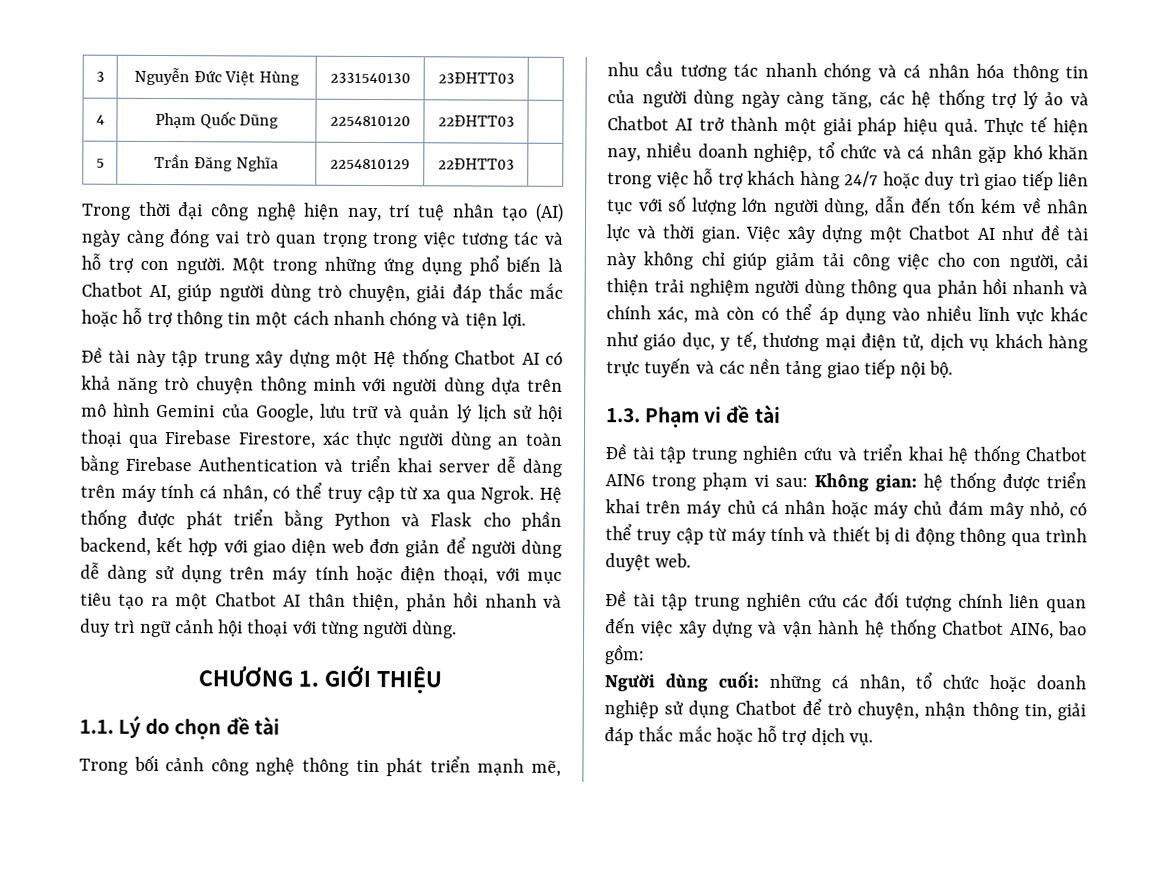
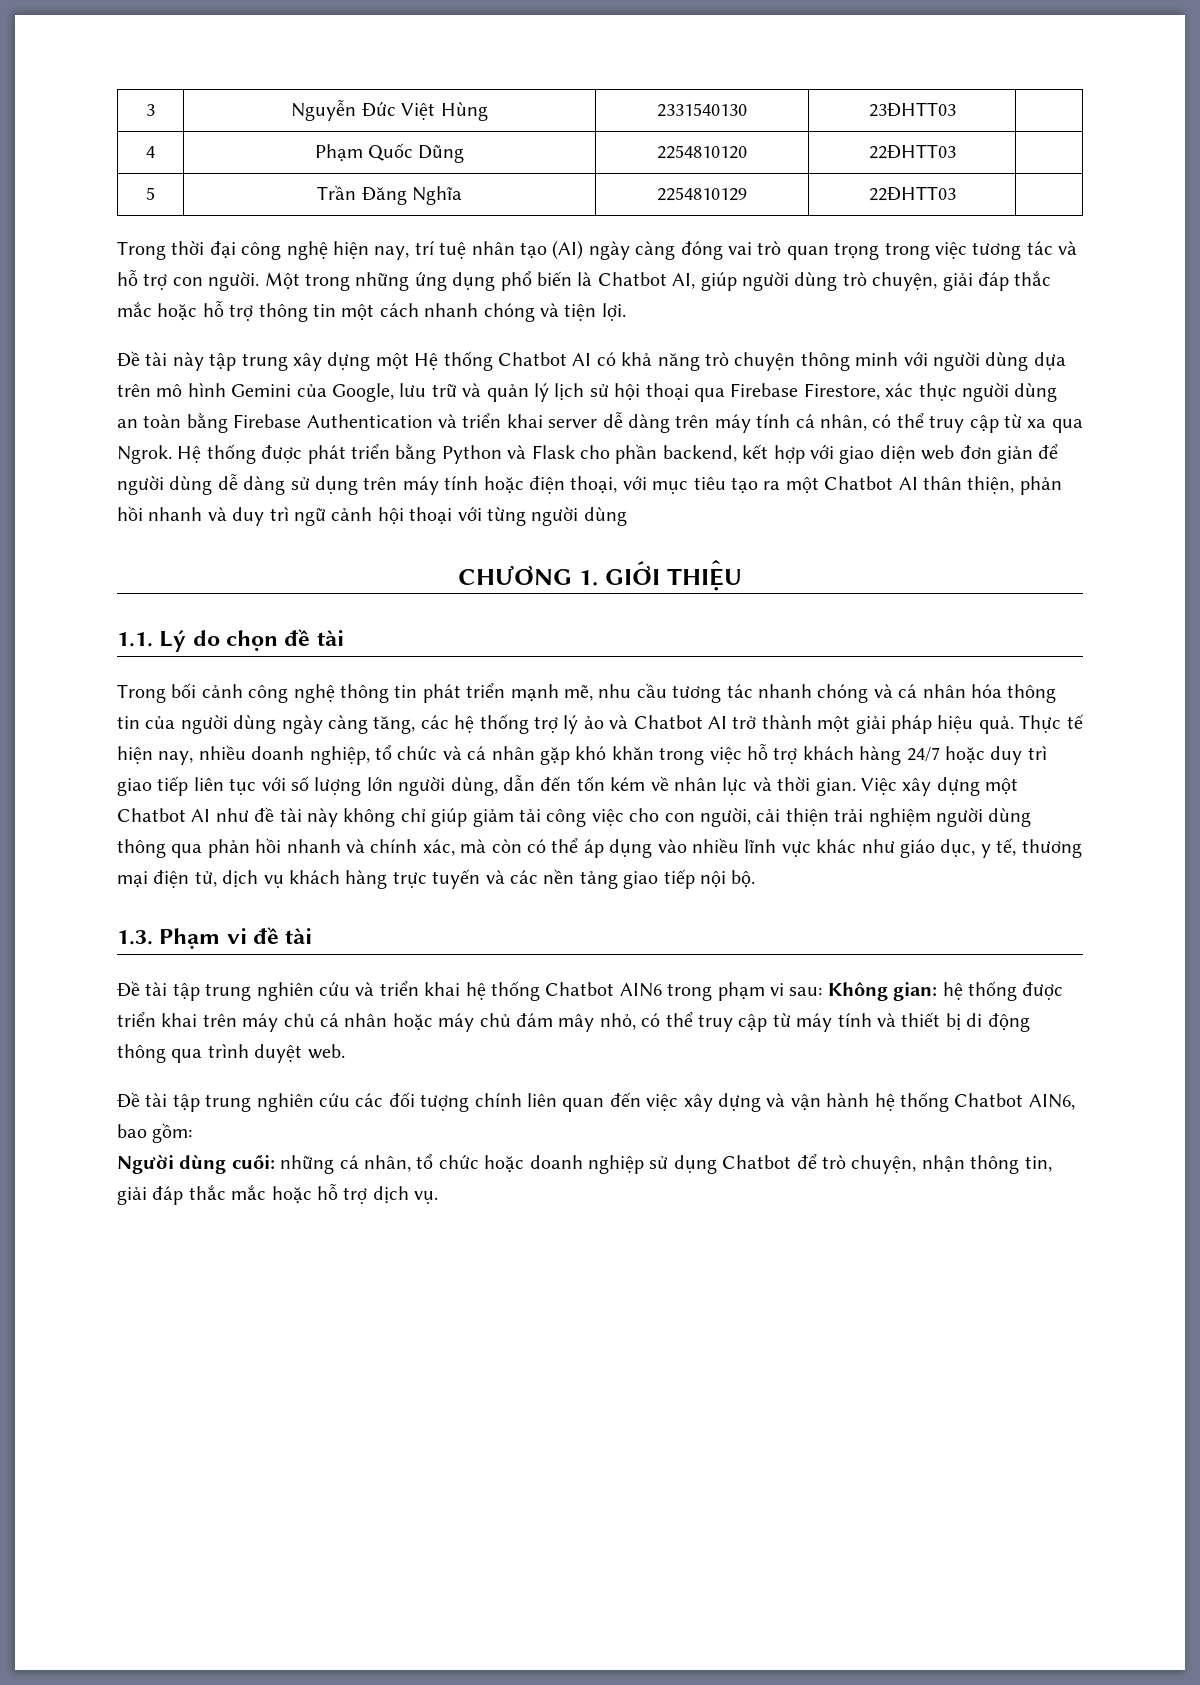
- Hệ thống được phát triển bằng Python và Flask cho phần backend, kết hợp với giao diện web đơn giản để người dùng dễ dàng sử dụng trên máy tính hoặc điện thoại, với mục tiêu tạo ra một Chatbot AI thân thiện, phản hồi nhanh và duy trì ngữ cảnh hội thoại với từng người dùng.
+ Hệ thống được phát triển bằng Python và Flask cho phần backend, kết hợp với giao diện web đơn giản để người dùng dễ dàng sử dụng trên máy tính hoặc điện thoại, với mục tiêu tạo ra một Chatbot AI thân thiện, phản hồi nhanh và duy trì ngữ cảnh hội thoại với từng người dùng

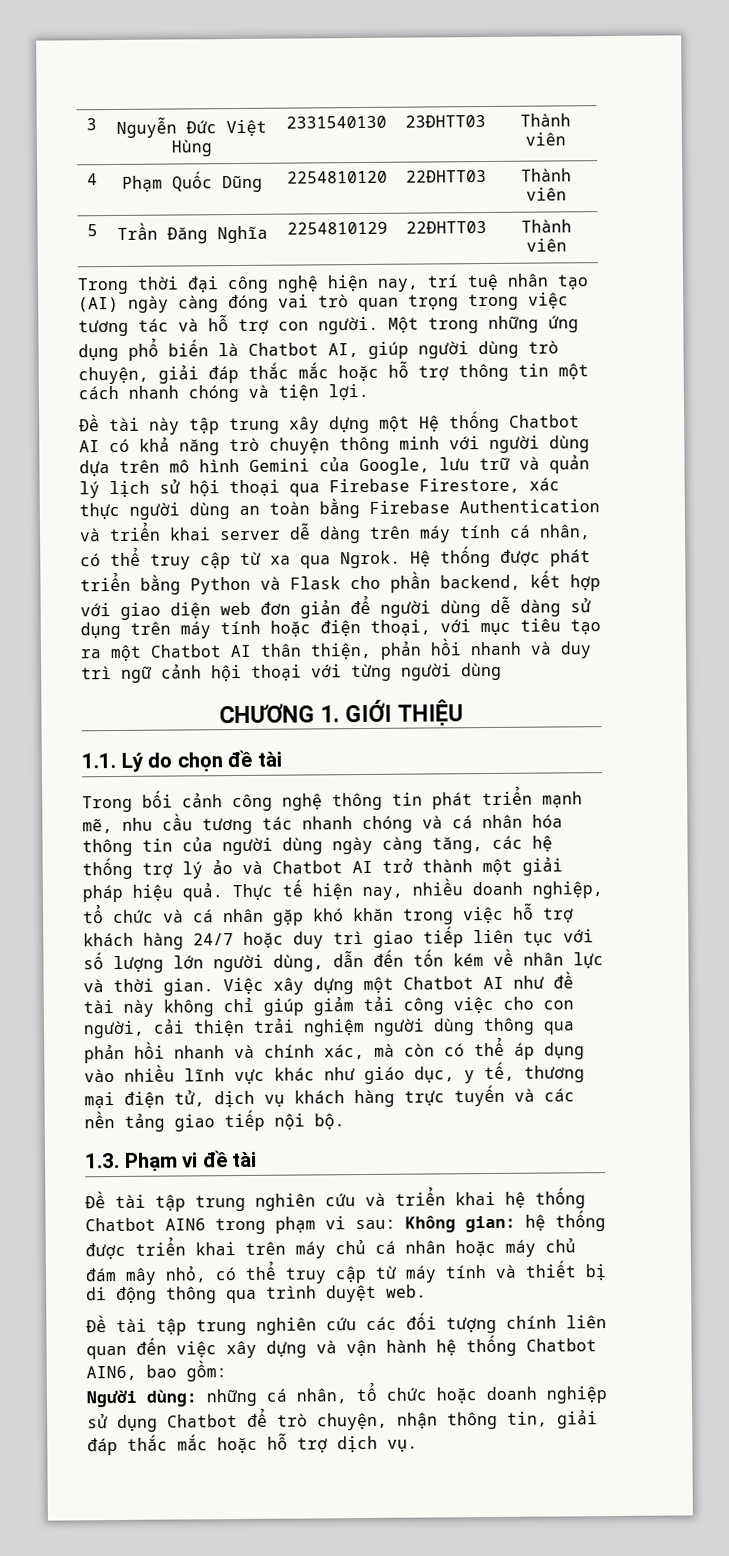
- 3 | Nguyễn Đức Việt Hùng | 2331540130 | 23ĐHTT03 |
+ 3 | Nguyễn Đức Việt Hùng | 2331540130 | 23ĐHTT03 | Thành viên
- 4 | Phạm Quốc Dũng | 2254810120 | 22ĐHTT03 |
+ 4 | Phạm Quốc Dũng | 2254810120 | 22ĐHTT03 | Thành viên
- 5 | Trần Đăng Nghĩa | 2254810129 | 22ĐHTT03 |
+ 5 | Trần Đăng Nghĩa | 2254810129 | 22ĐHTT03 | Thành viên
- Người dùng cuối: những cá nhân, tổ chức hoặc doanh nghiệp sử dụng Chatbot để trò chuyện, nhận thông tin, giải đáp thắc mắc hoặc hỗ trợ dịch vụ.
+ Người dùng: những cá nhân, tổ chức hoặc doanh nghiệp sử dụng Chatbot để trò chuyện, nhận thông tin, giải đáp thắc mắc hoặc hỗ trợ dịch vụ.

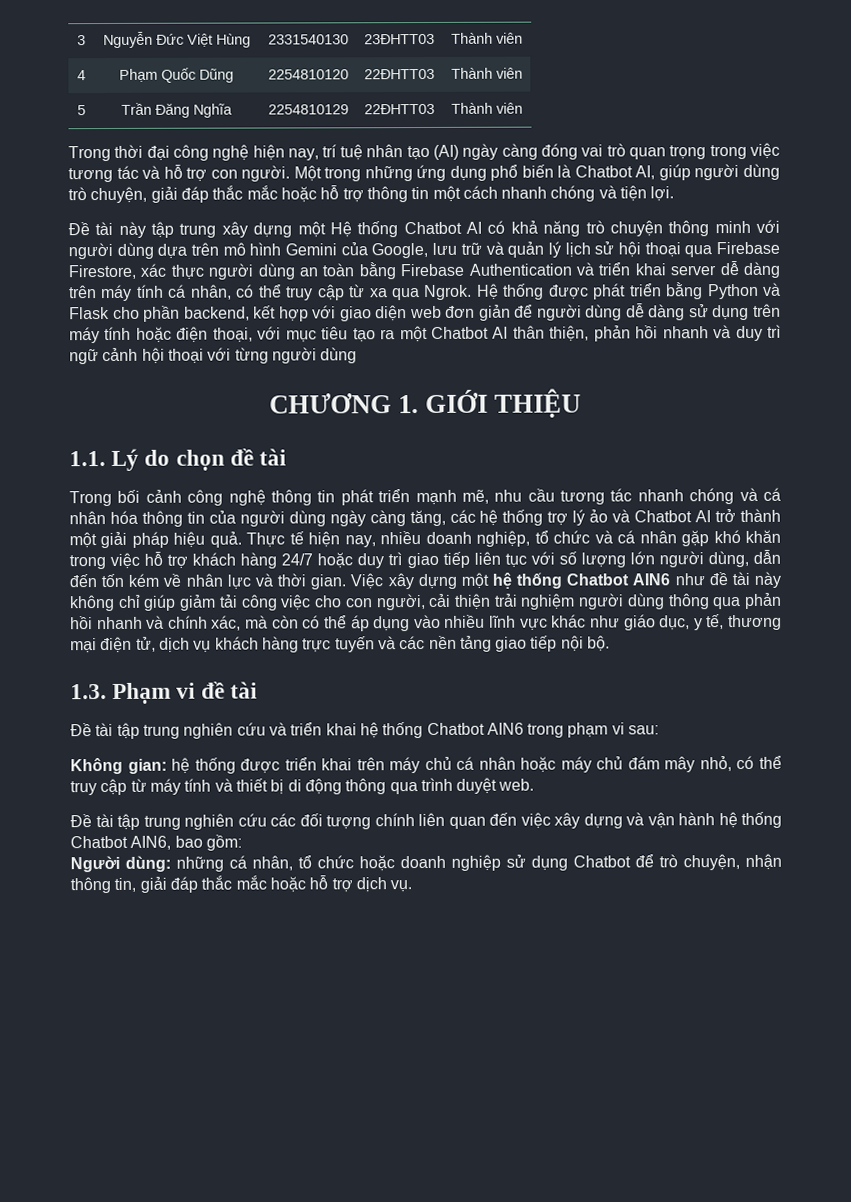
- Việc xây dựng một Chatbot AI như đề tài này không chỉ giúp giảm tải công việc cho con người, cải thiện trải nghiệm người dùng thông qua phản hồi nhanh và chính xác, mà còn có thể áp dụng vào nhiều lĩnh vực khác như giáo dục, y tế, thương mại điện tử, dịch vụ khách hàng trực tuyến và các nền tảng giao tiếp nội bộ.
+ Việc xây dựng một hệ thống Chatbot AIN6 như đề tài này không chỉ giúp giảm tải công việc cho con người, cải thiện trải nghiệm người dùng thông qua phản hồi nhanh và chính xác, mà còn có thể áp dụng vào nhiều lĩnh vực khác như giáo dục, y tế, thương mại điện tử, dịch vụ khách hàng trực tuyến và các nền tảng giao tiếp nội bộ.
- Đề tài tập trung nghiên cứu và triển khai hệ thống Chatbot AIN6 trong phạm vi sau: Không gian: hệ thống được triển khai trên máy chủ cá nhân hoặc máy chủ đám mây nhỏ, có thể truy cập từ máy tính và thiết bị di động thông qua trình duyệt web.
+ Đề tài tập trung nghiên cứu và triển khai hệ thống Chatbot AIN6 trong phạm vi sau:
+ Không gian: hệ thống được triển khai trên máy chủ cá nhân hoặc máy chủ đám mây nhỏ, có thể truy cập từ máy tính và thiết bị di động thông qua trình duyệt web.

